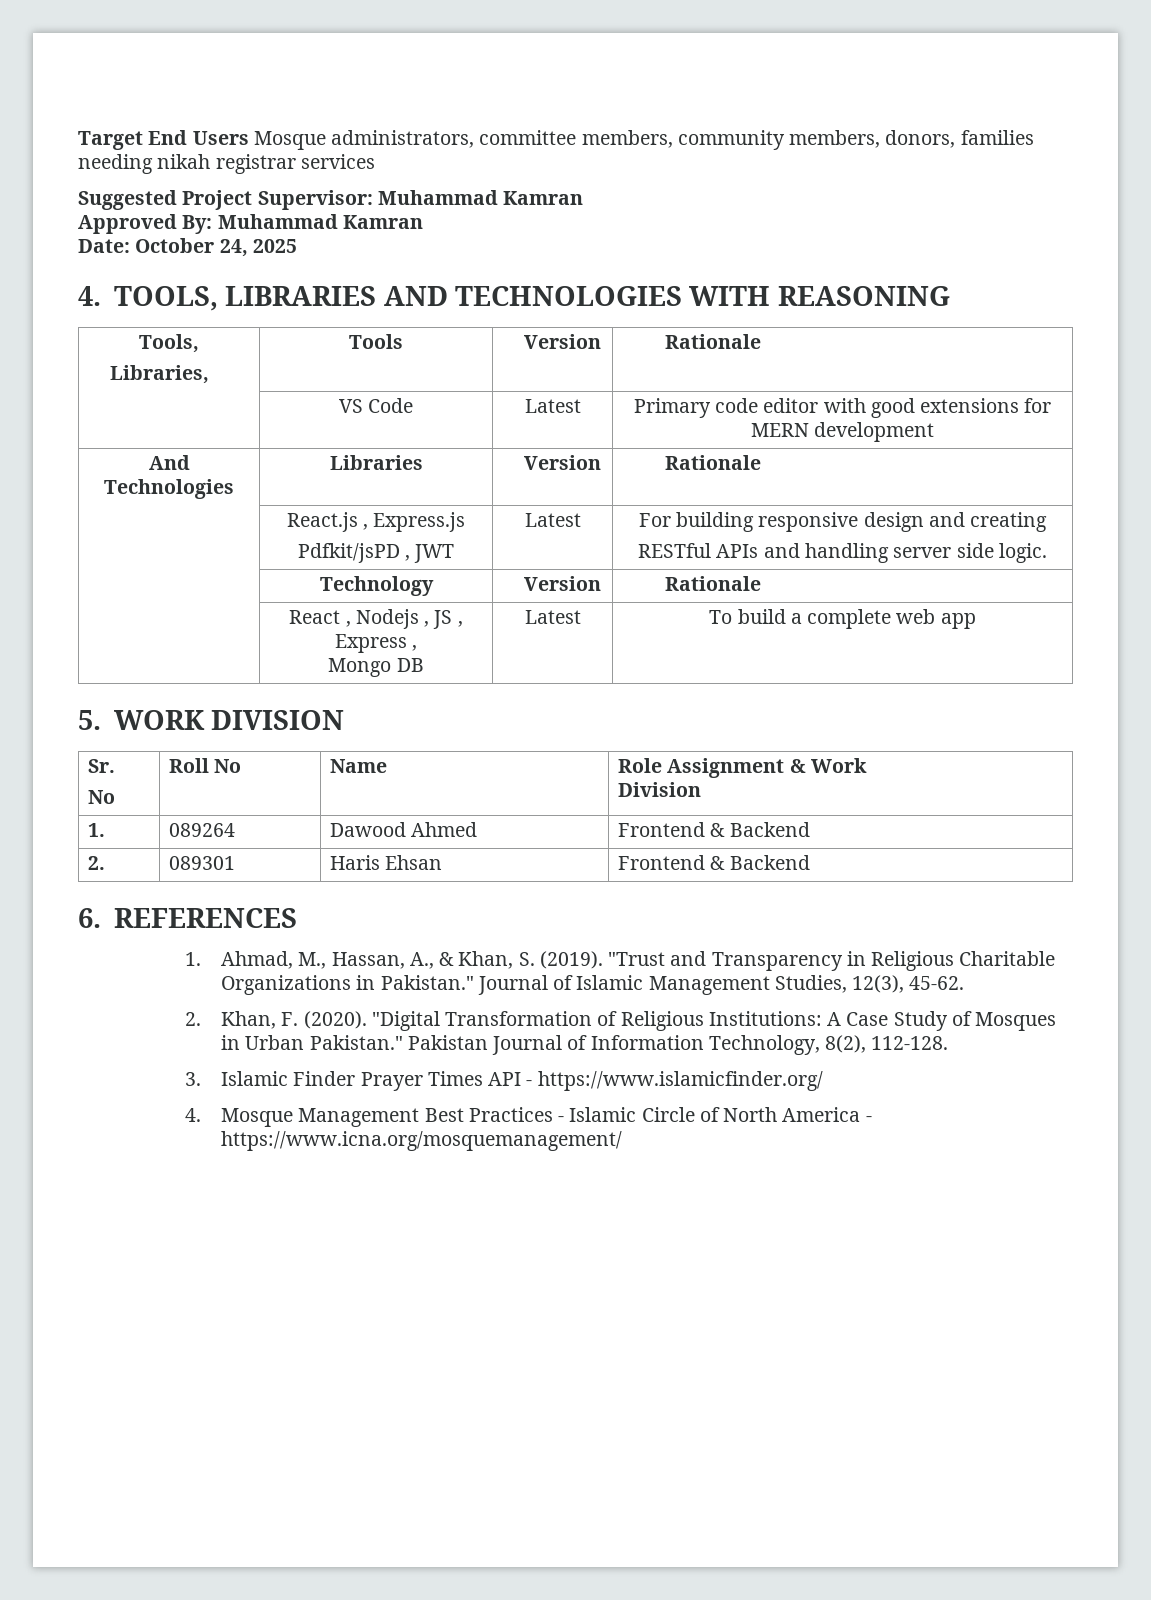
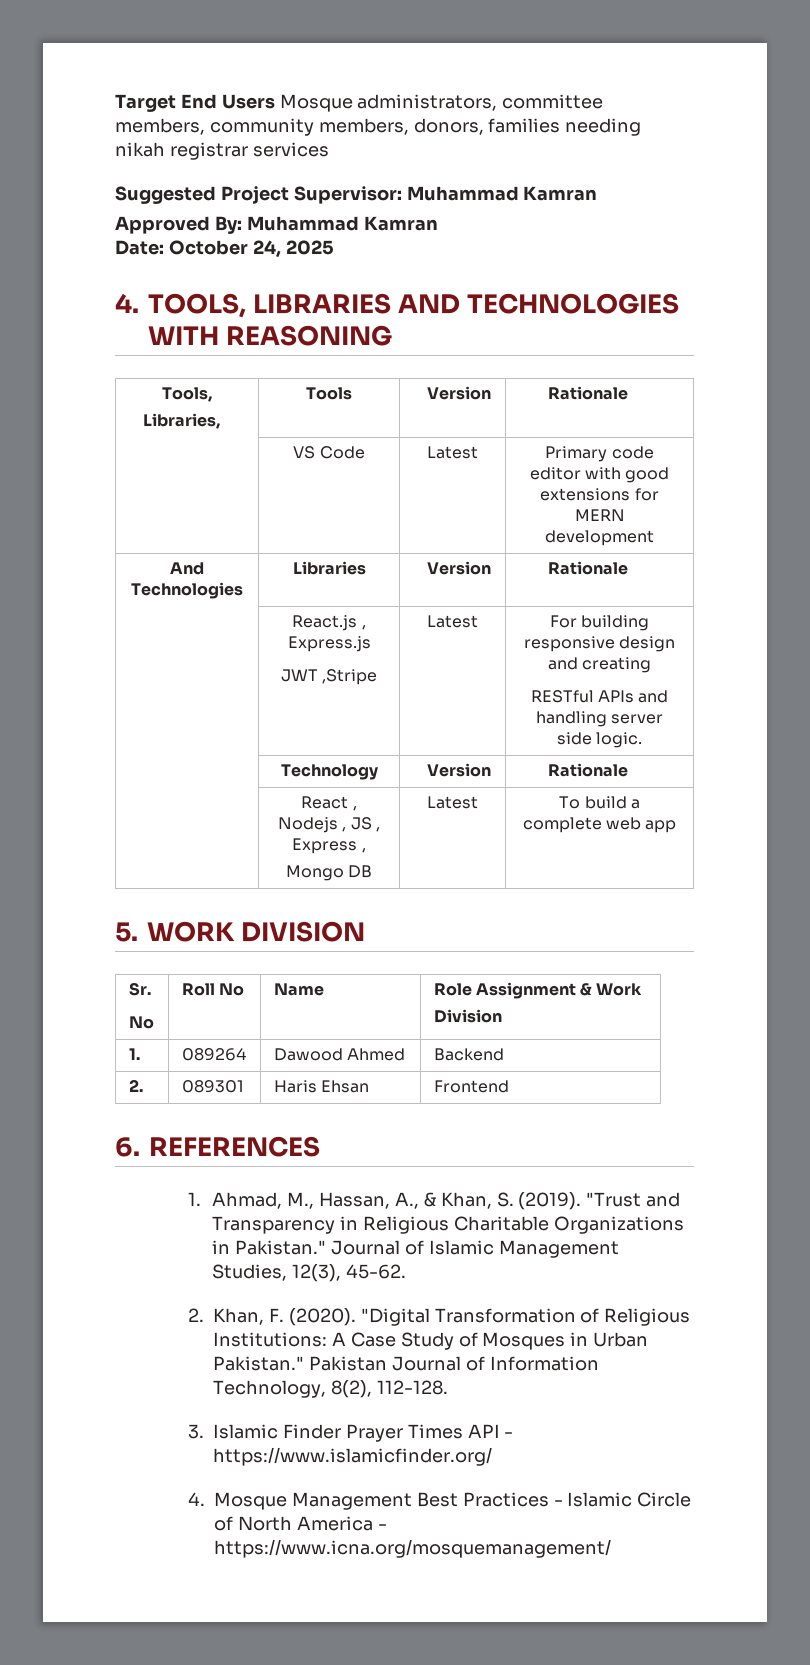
  | React.js , Express.js
- Pdfkit/jsPD , JWT | Latest | For building responsive design and creating
+ JWT ,Stripe | Latest | For building responsive design and creating
- 1. | 089264 | Dawood Ahmed | Frontend & Backend
+ 1. | 089264 | Dawood Ahmed | Backend
- 2. | 089301 | Haris Ehsan | Frontend & Backend
+ 2. | 089301 | Haris Ehsan | Frontend

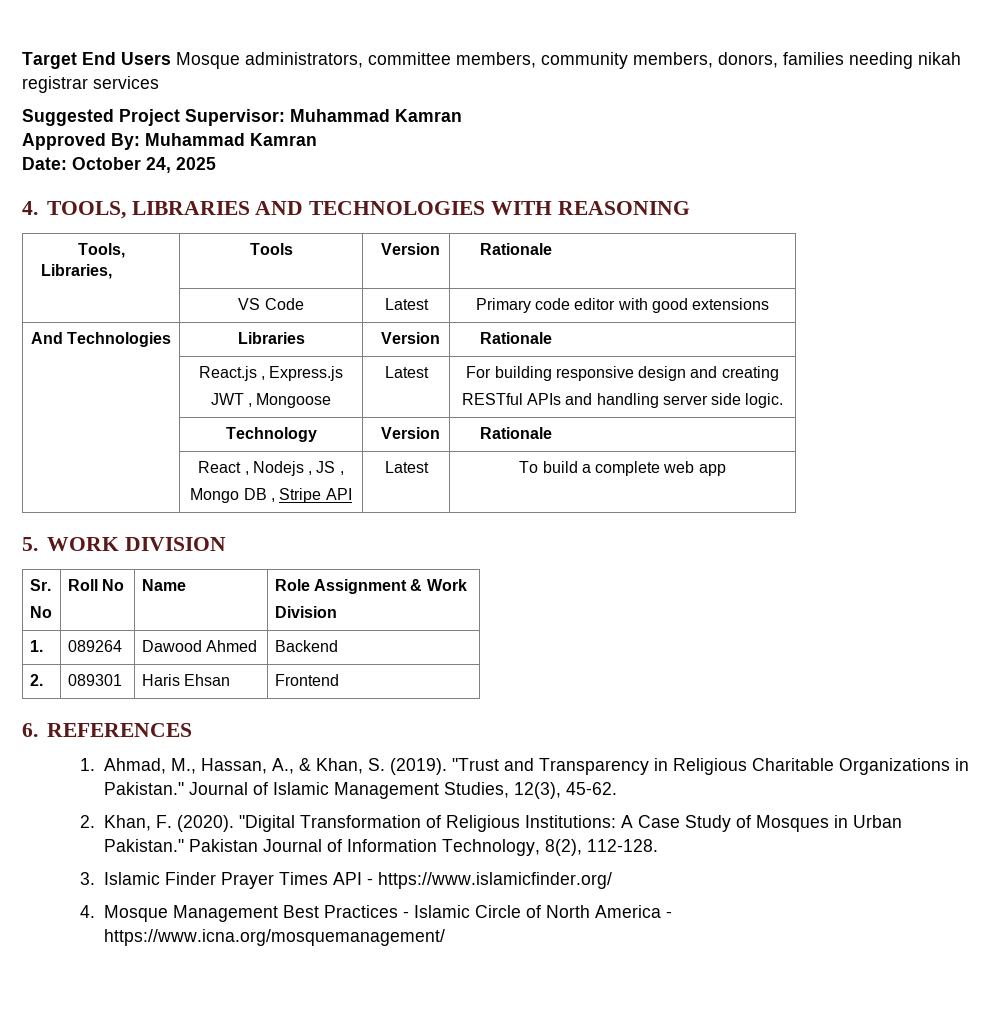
- | VS Code | Latest | Primary code editor with good extensions for MERN development
+ | VS Code | Latest | Primary code editor with good extensions
  | React.js , Express.js
- JWT ,Stripe | Latest | For building responsive design and creating
+ JWT , Mongoose | Latest | For building responsive design and creating
- | React , Nodejs , JS , Express ,
- Mongo DB | Latest | To build a complete web app
+ | React , Nodejs , JS ,
+ Mongo DB , Stripe API | Latest | To build a complete web app

